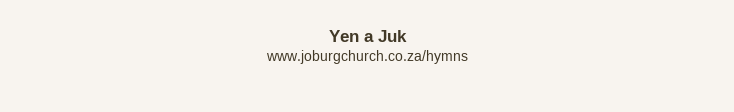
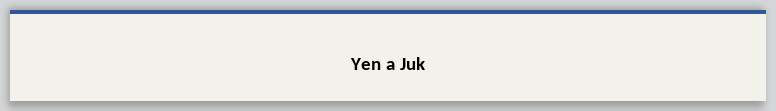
- www.joburgchurch.co.za/hymns

